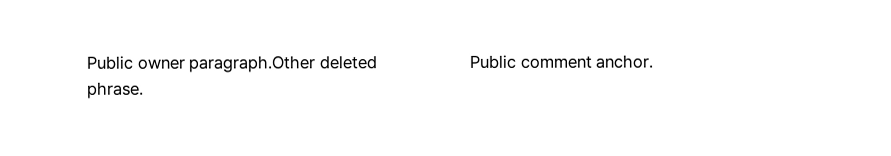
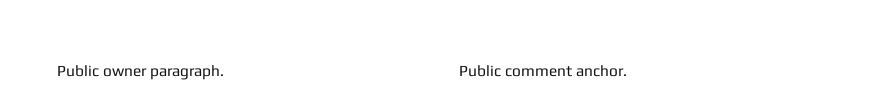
- Public owner paragraph.Other deleted phrase.
+ Public owner paragraph.

